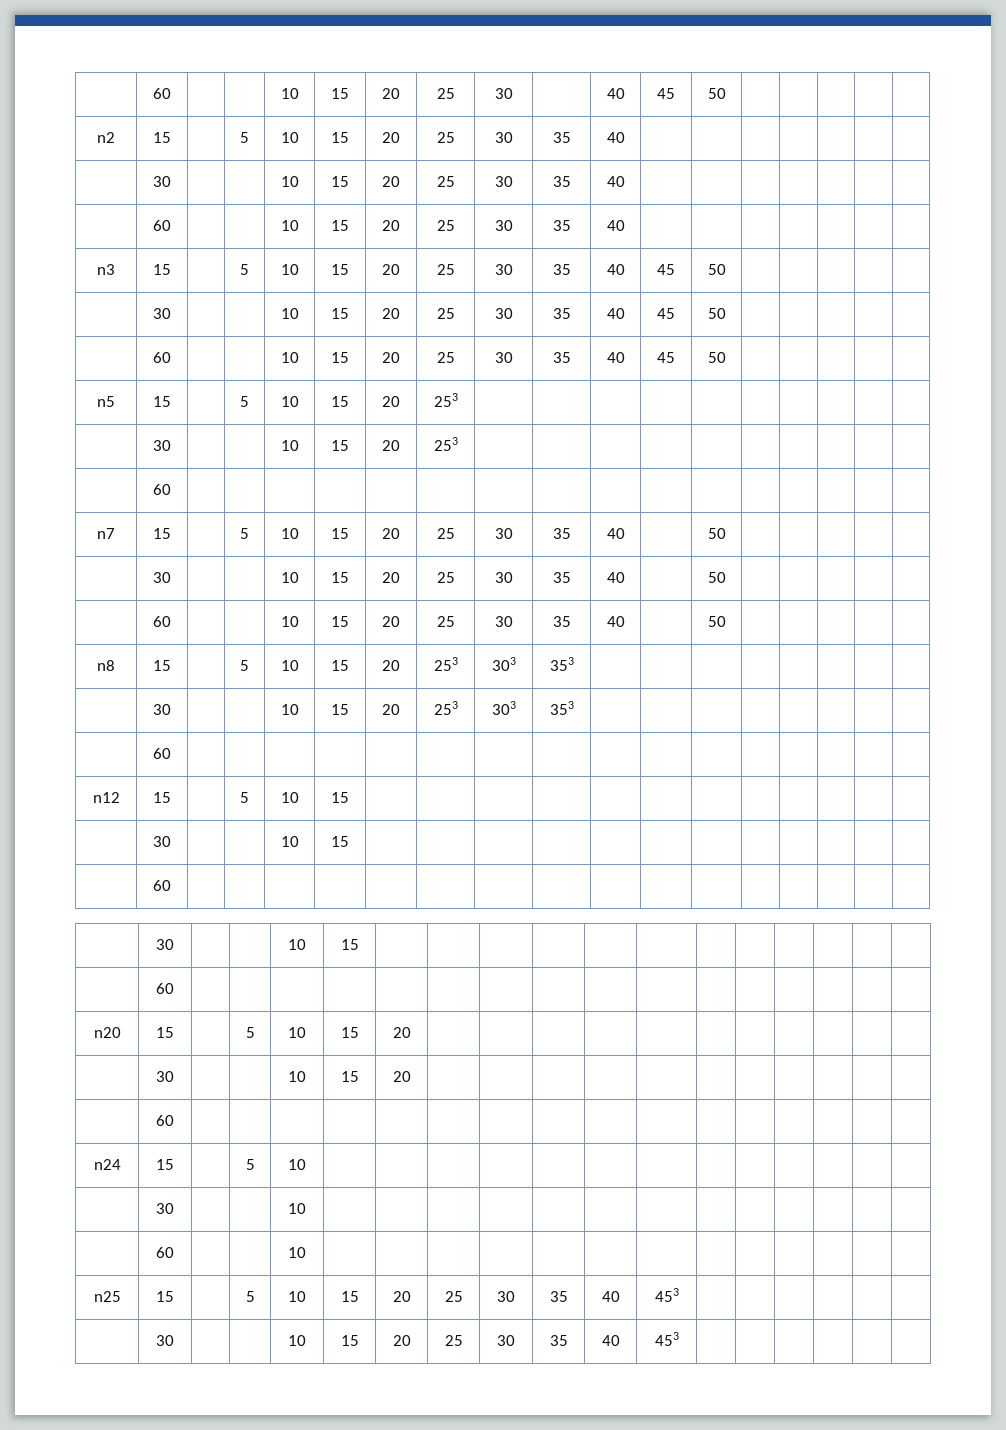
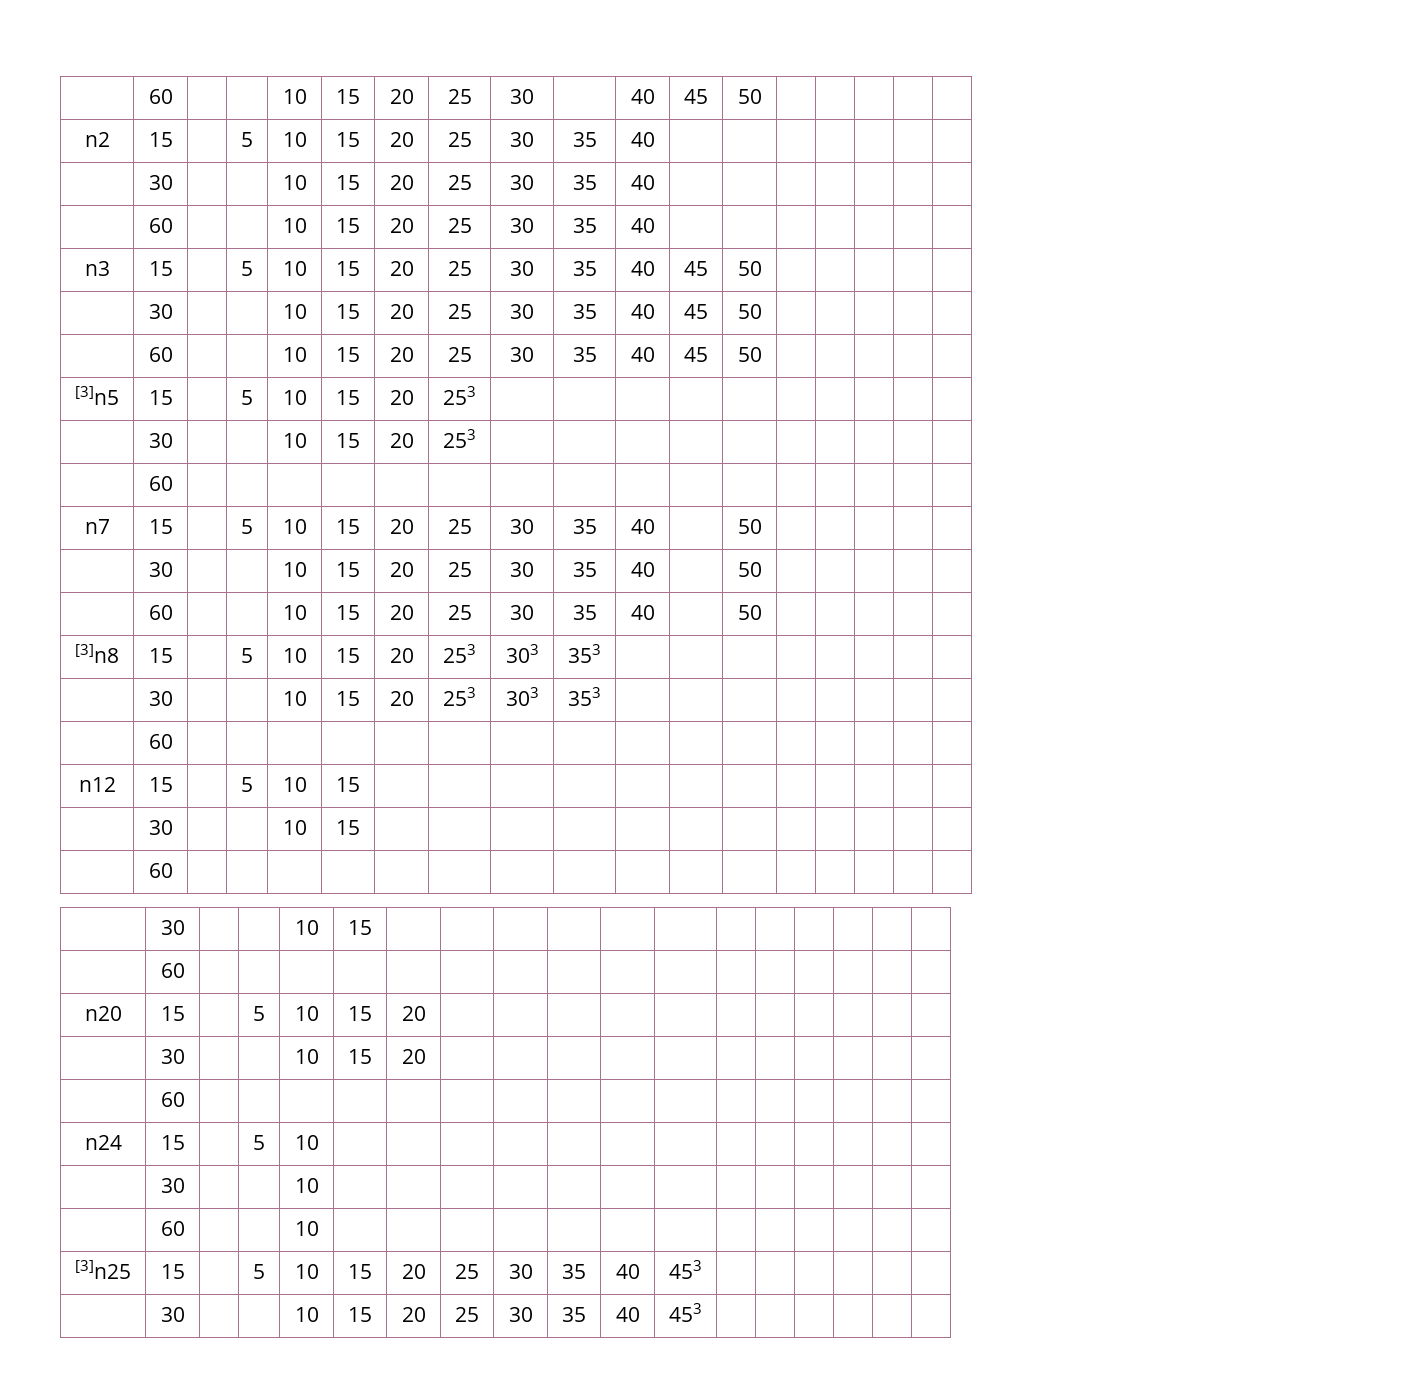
- n5 | 15 | | 5 | 10 | 15 | 20 | 253 | | | | | | | | | |
+ [3]n5 | 15 | | 5 | 10 | 15 | 20 | 253 | | | | | | | | | |
- n8 | 15 | | 5 | 10 | 15 | 20 | 253 | 303 | 353 | | | | | | | |
+ [3]n8 | 15 | | 5 | 10 | 15 | 20 | 253 | 303 | 353 | | | | | | | |
- n25 | 15 | | 5 | 10 | 15 | 20 | 25 | 30 | 35 | 40 | 453 | | | | | |
+ [3]n25 | 15 | | 5 | 10 | 15 | 20 | 25 | 30 | 35 | 40 | 453 | | | | | |

